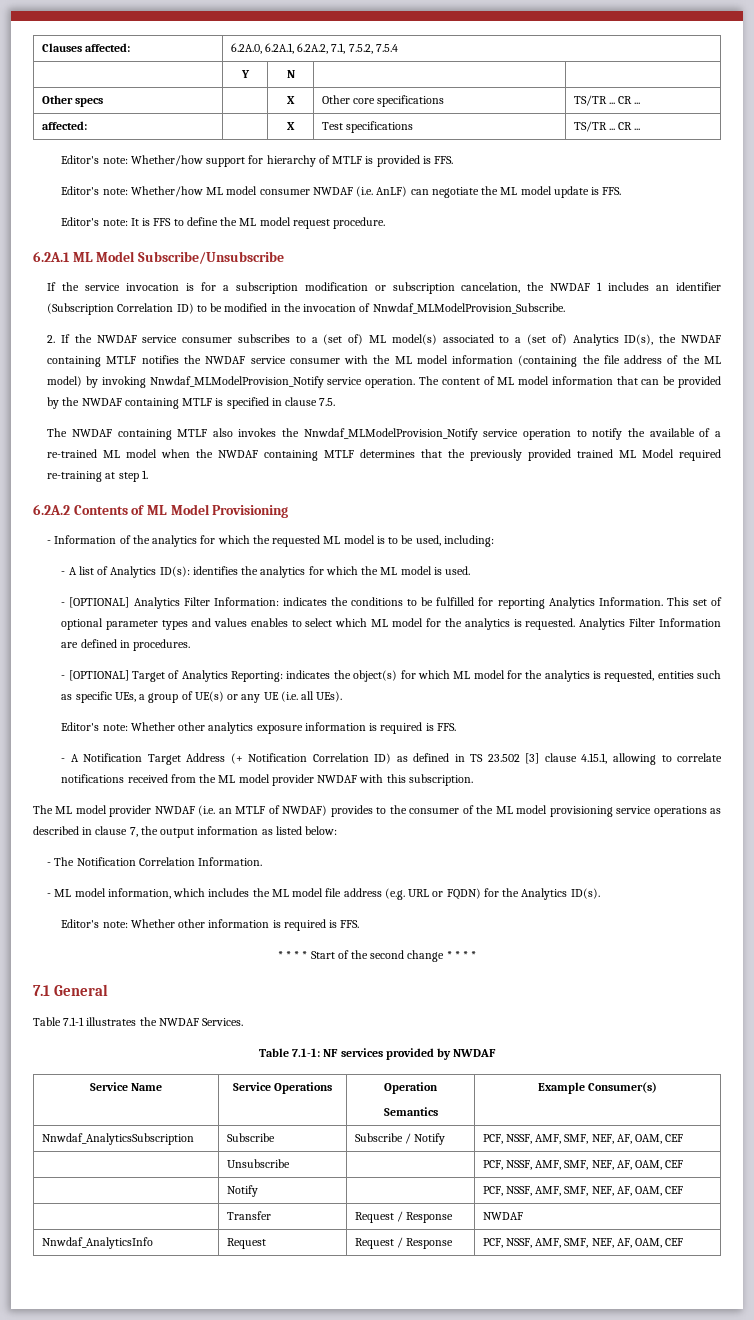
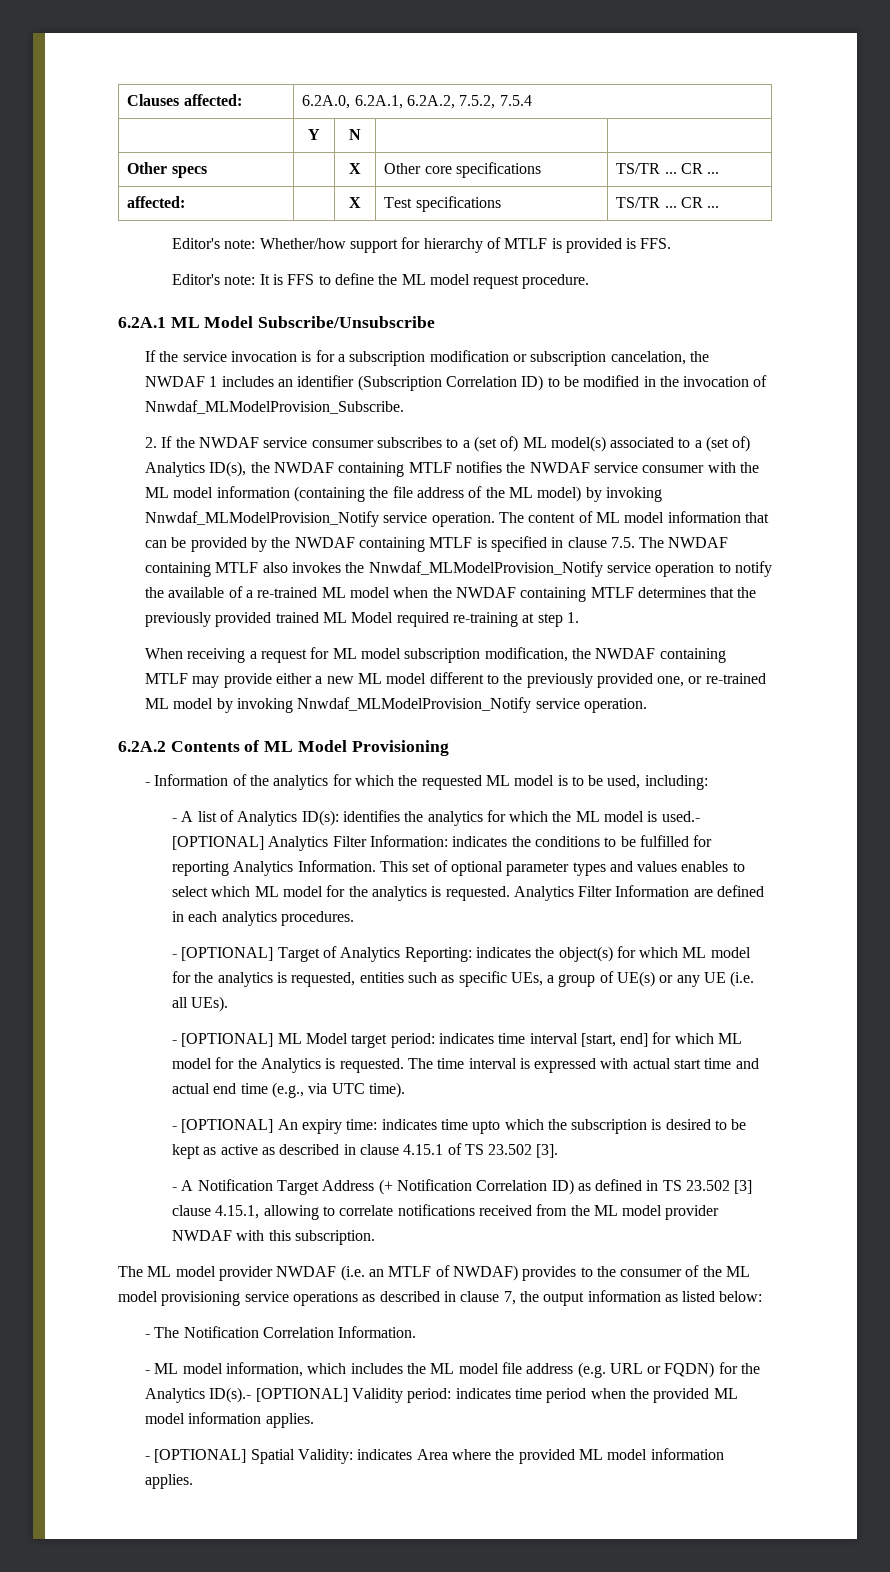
- Clauses affected: | 6.2A.0, 6.2A.1, 6.2A.2, 7.1, 7.5.2, 7.5.4
+ Clauses affected: | 6.2A.0, 6.2A.1, 6.2A.2, 7.5.2, 7.5.4
- Editor's note: Whether/how ML model consumer NWDAF (i.e. AnLF) can negotiate the ML model update is FFS.
- The content of ML model information that can be provided by the NWDAF containing MTLF is specified in clause 7.5.
- The NWDAF containing MTLF also invokes the Nnwdaf_MLModelProvision_Notify service operation to notify the available of a re-trained ML model when the NWDAF containing MTLF determines that the previously provided trained ML Model required re-training at step 1.
+ The content of ML model information that can be provided by the NWDAF containing MTLF is specified in clause 7.5. The NWDAF containing MTLF also invokes the Nnwdaf_MLModelProvision_Notify service operation to notify the available of a re-trained ML model when the NWDAF containing MTLF determines that the previously provided trained ML Model required re-training at step 1.
+ When receiving a request for ML model subscription modification, the NWDAF containing MTLF may provide either a new ML model different to the previously provided one, or re-trained ML model by invoking Nnwdaf_MLModelProvision_Notify service operation.
- - A list of Analytics ID(s): identifies the analytics for which the ML model is used.
- - [OPTIONAL] Analytics Filter Information: indicates the conditions to be fulfilled for reporting Analytics Information.
+ - A list of Analytics ID(s): identifies the analytics for which the ML model is used.- [OPTIONAL] Analytics Filter Information: indicates the conditions to be fulfilled for reporting Analytics Information.
- Analytics Filter Information are defined in procedures.
+ Analytics Filter Information are defined in each analytics procedures.
- Editor's note: Whether other analytics exposure information is required is FFS.
+ - [OPTIONAL] ML Model target period: indicates time interval [start, end] for which ML model for the Analytics is requested. The time interval is expressed with actual start time and actual end time (e.g., via UTC time).
+ - [OPTIONAL] An expiry time: indicates time upto which the subscription is desired to be kept as active as described in clause 4.15.1 of TS 23.502 [3].
- - ML model information, which includes the ML model file address (e.g. URL or FQDN) for the Analytics ID(s).
- Editor's note: Whether other information is required is FFS.
- * * * * Start of the second change * * * *
- 7.1 General
- Table 7.1-1 illustrates the NWDAF Services.
- Table 7.1-1: NF services provided by NWDAF
- Service Name | Service Operations | Operation
- Semantics | Example Consumer(s)
- Nnwdaf_AnalyticsSubscription | Subscribe | Subscribe / Notify | PCF, NSSF, AMF, SMF, NEF, AF, OAM, CEF
- | Unsubscribe | | PCF, NSSF, AMF, SMF, NEF, AF, OAM, CEF
- | Notify | | PCF, NSSF, AMF, SMF, NEF, AF, OAM, CEF
- | Transfer | Request / Response | NWDAF
- Nnwdaf_AnalyticsInfo | Request | Request / Response | PCF, NSSF, AMF, SMF, NEF, AF, OAM, CEF
+ - ML model information, which includes the ML model file address (e.g. URL or FQDN) for the Analytics ID(s).- [OPTIONAL] Validity period: indicates time period when the provided ML model information applies.
+ - [OPTIONAL] Spatial Validity: indicates Area where the provided ML model information applies.

